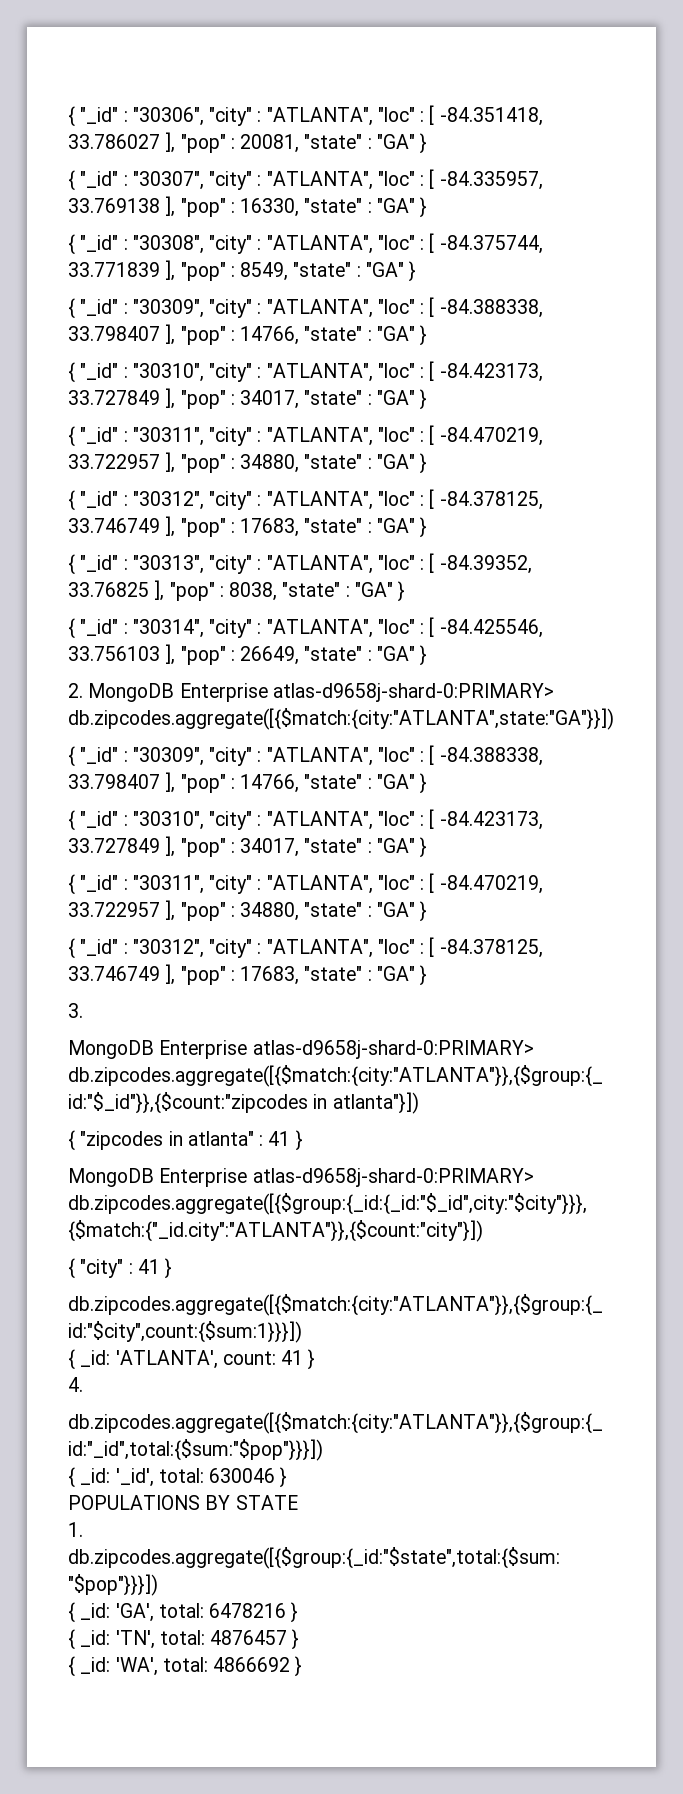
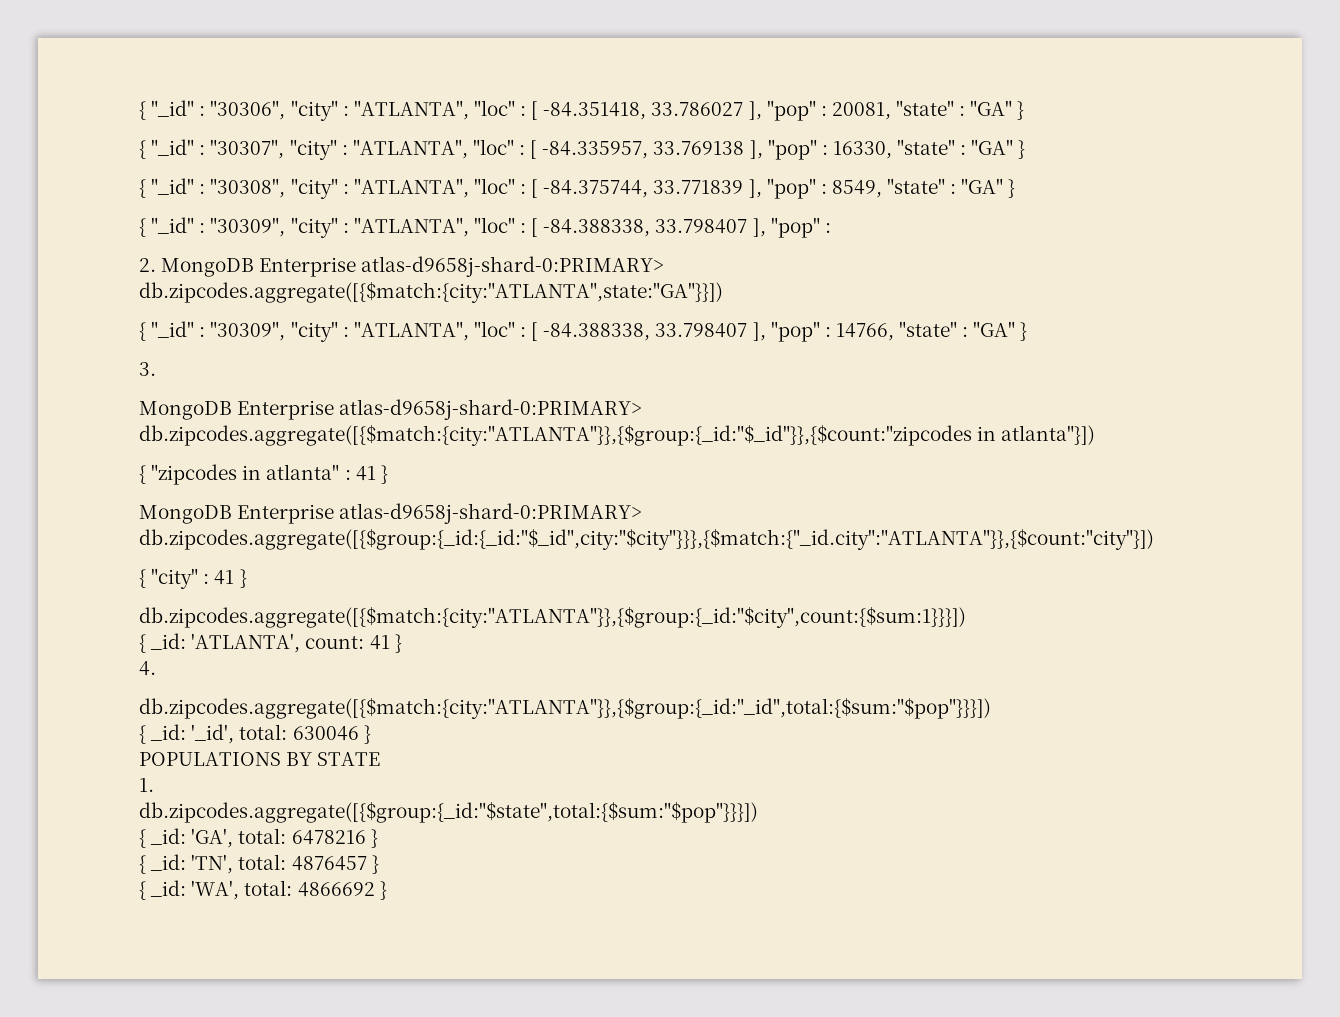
  { "_id" : "30308", "city" : "ATLANTA", "loc" : [ -84.375744, 33.771839 ], "pop" : 8549, "state" : "GA" }
- { "_id" : "30309", "city" : "ATLANTA", "loc" : [ -84.388338, 33.798407 ], "pop" : 14766, "state" : "GA" }
- { "_id" : "30310", "city" : "ATLANTA", "loc" : [ -84.423173, 33.727849 ], "pop" : 34017, "state" : "GA" }
- { "_id" : "30311", "city" : "ATLANTA", "loc" : [ -84.470219, 33.722957 ], "pop" : 34880, "state" : "GA" }
- { "_id" : "30312", "city" : "ATLANTA", "loc" : [ -84.378125, 33.746749 ], "pop" : 17683, "state" : "GA" }
- { "_id" : "30313", "city" : "ATLANTA", "loc" : [ -84.39352, 33.76825 ], "pop" : 8038, "state" : "GA" }
- { "_id" : "30314", "city" : "ATLANTA", "loc" : [ -84.425546, 33.756103 ], "pop" : 26649, "state" : "GA" }
+ { "_id" : "30309", "city" : "ATLANTA", "loc" : [ -84.388338, 33.798407 ], "pop" :
  2. MongoDB Enterprise atlas-d9658j-shard-0:PRIMARY> db.zipcodes.aggregate([{$match:{city:"ATLANTA",state:"GA"}}])
  { "_id" : "30309", "city" : "ATLANTA", "loc" : [ -84.388338, 33.798407 ], "pop" : 14766, "state" : "GA" }
- { "_id" : "30310", "city" : "ATLANTA", "loc" : [ -84.423173, 33.727849 ], "pop" : 34017, "state" : "GA" }
- { "_id" : "30311", "city" : "ATLANTA", "loc" : [ -84.470219, 33.722957 ], "pop" : 34880, "state" : "GA" }
- { "_id" : "30312", "city" : "ATLANTA", "loc" : [ -84.378125, 33.746749 ], "pop" : 17683, "state" : "GA" }

